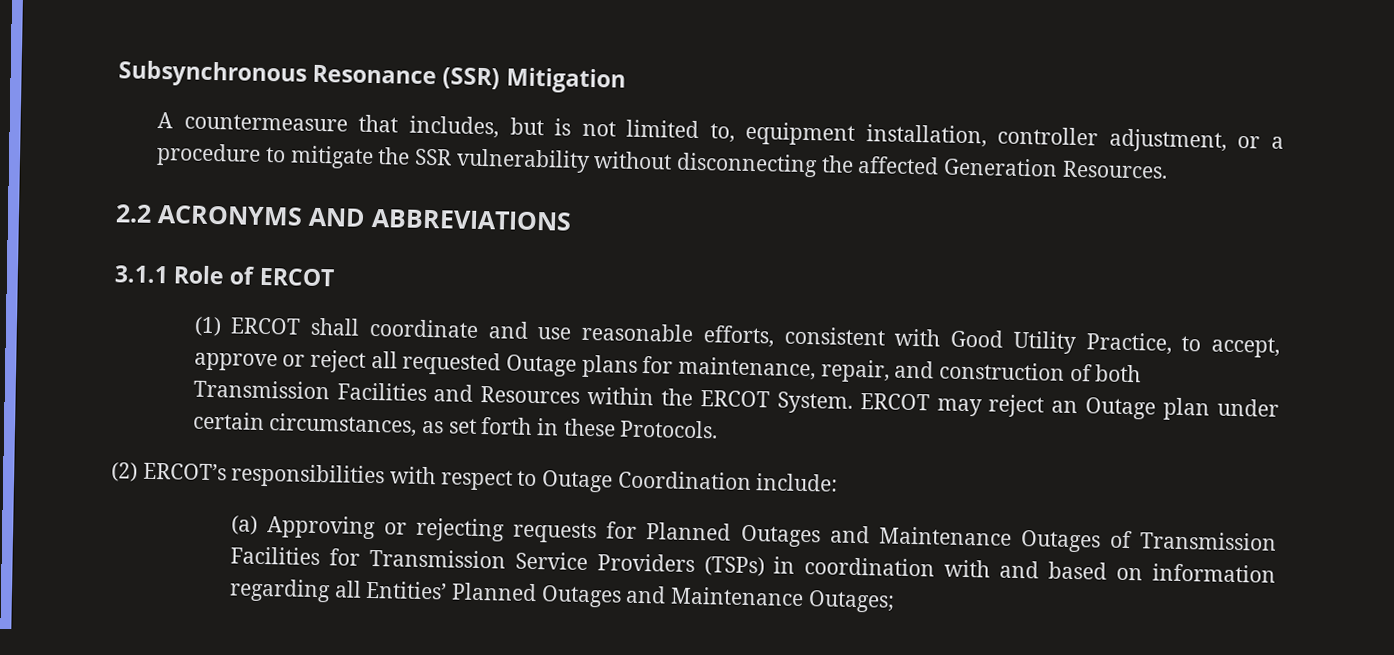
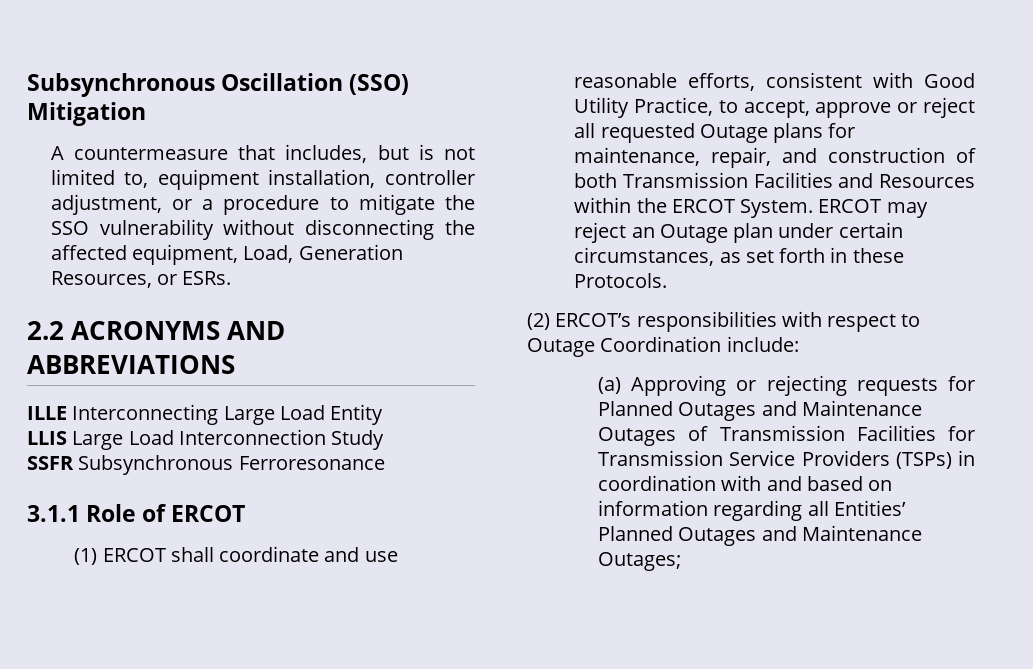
- Subsynchronous Resonance (SSR) Mitigation
+ Subsynchronous Oscillation (SSO) Mitigation
- A countermeasure that includes, but is not limited to, equipment installation, controller adjustment, or a procedure to mitigate the SSR vulnerability without disconnecting the affected Generation Resources.
+ A countermeasure that includes, but is not limited to, equipment installation, controller adjustment, or a procedure to mitigate the SSO vulnerability without disconnecting the affected equipment, Load, Generation Resources, or ESRs.
  2.2 ACRONYMS AND ABBREVIATIONS
+ ILLE Interconnecting Large Load Entity
+ LLIS Large Load Interconnection Study
+ SSFR Subsynchronous Ferroresonance

